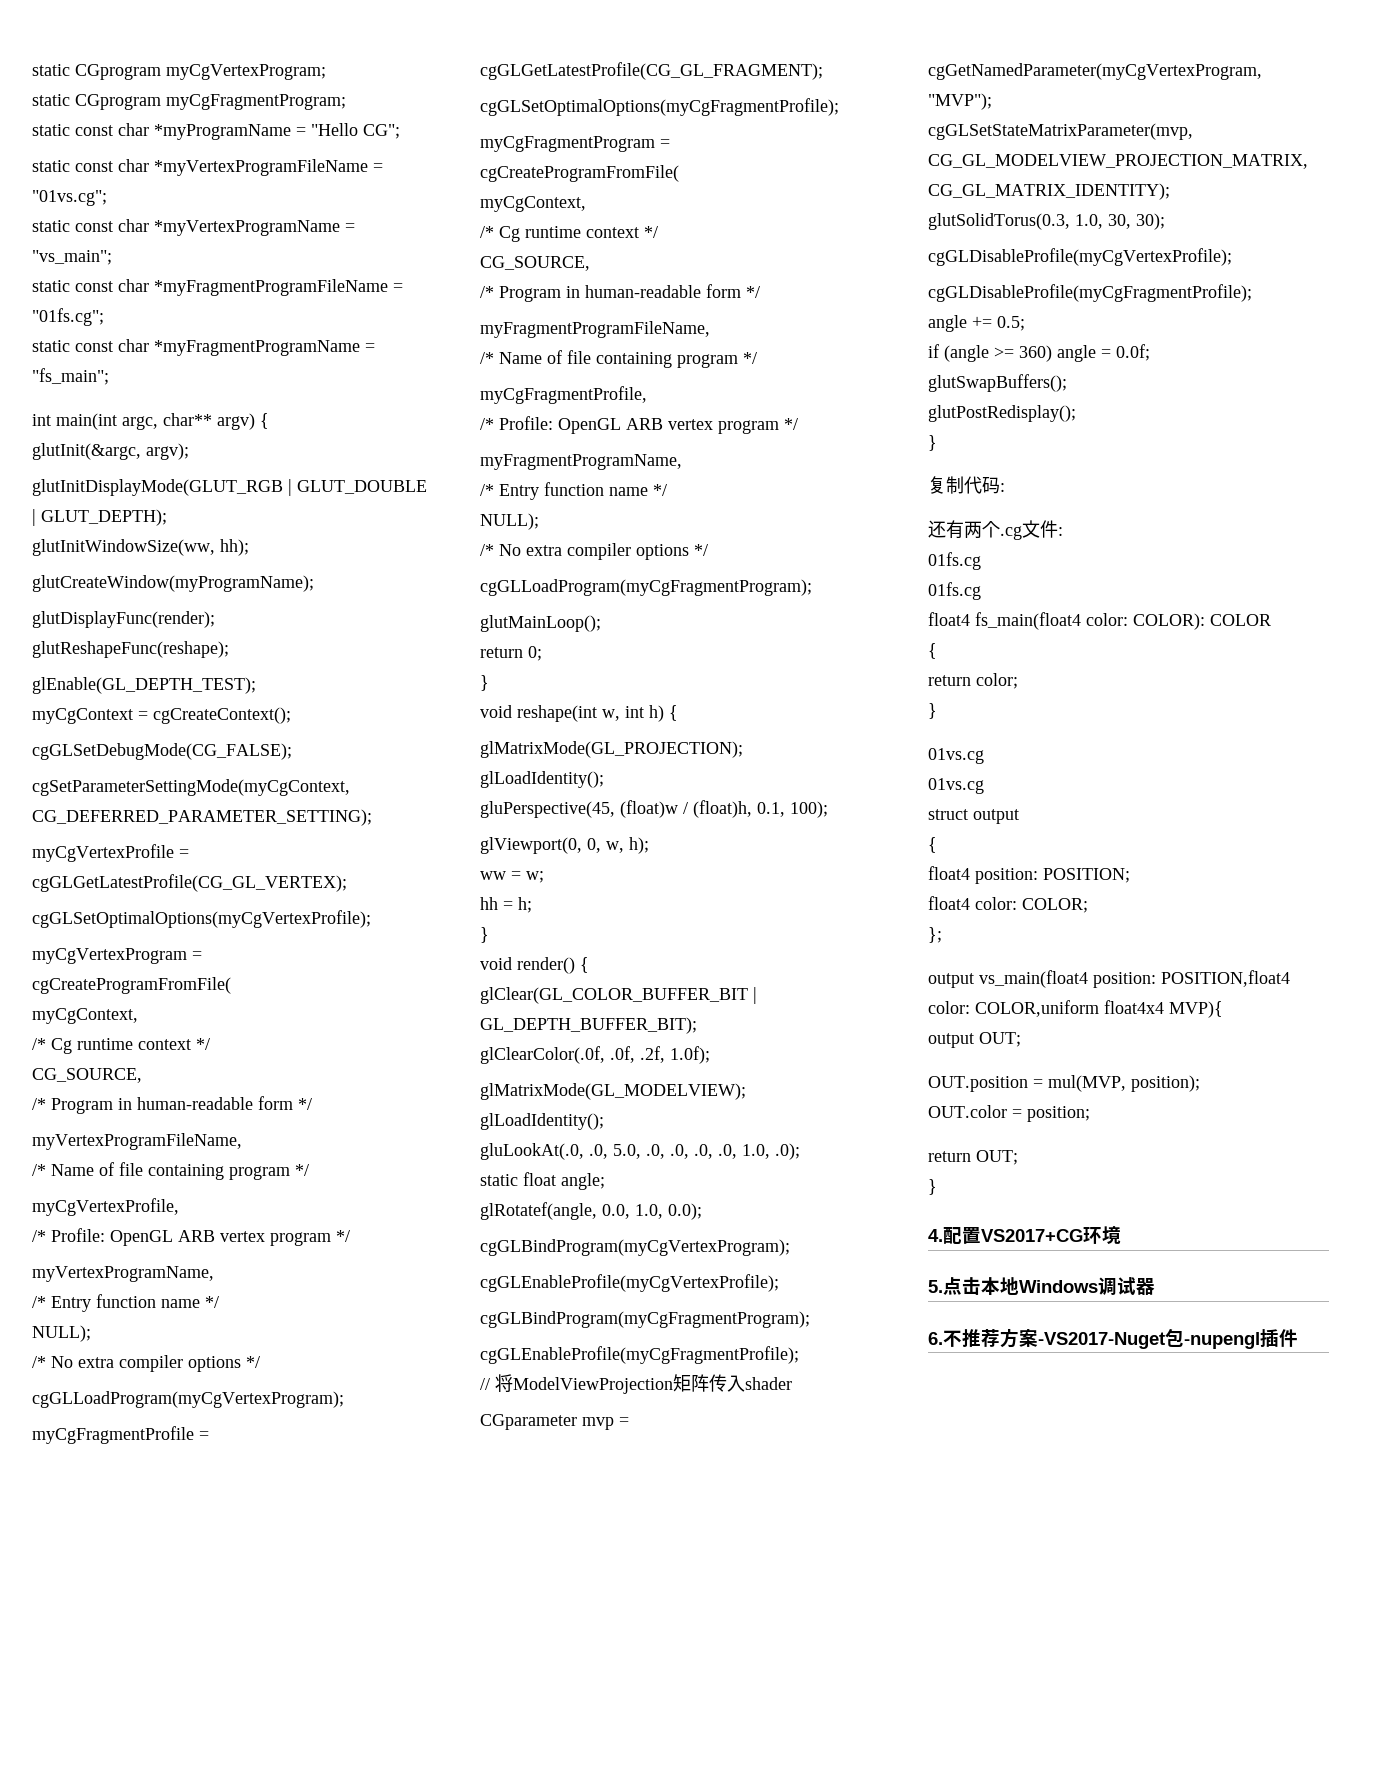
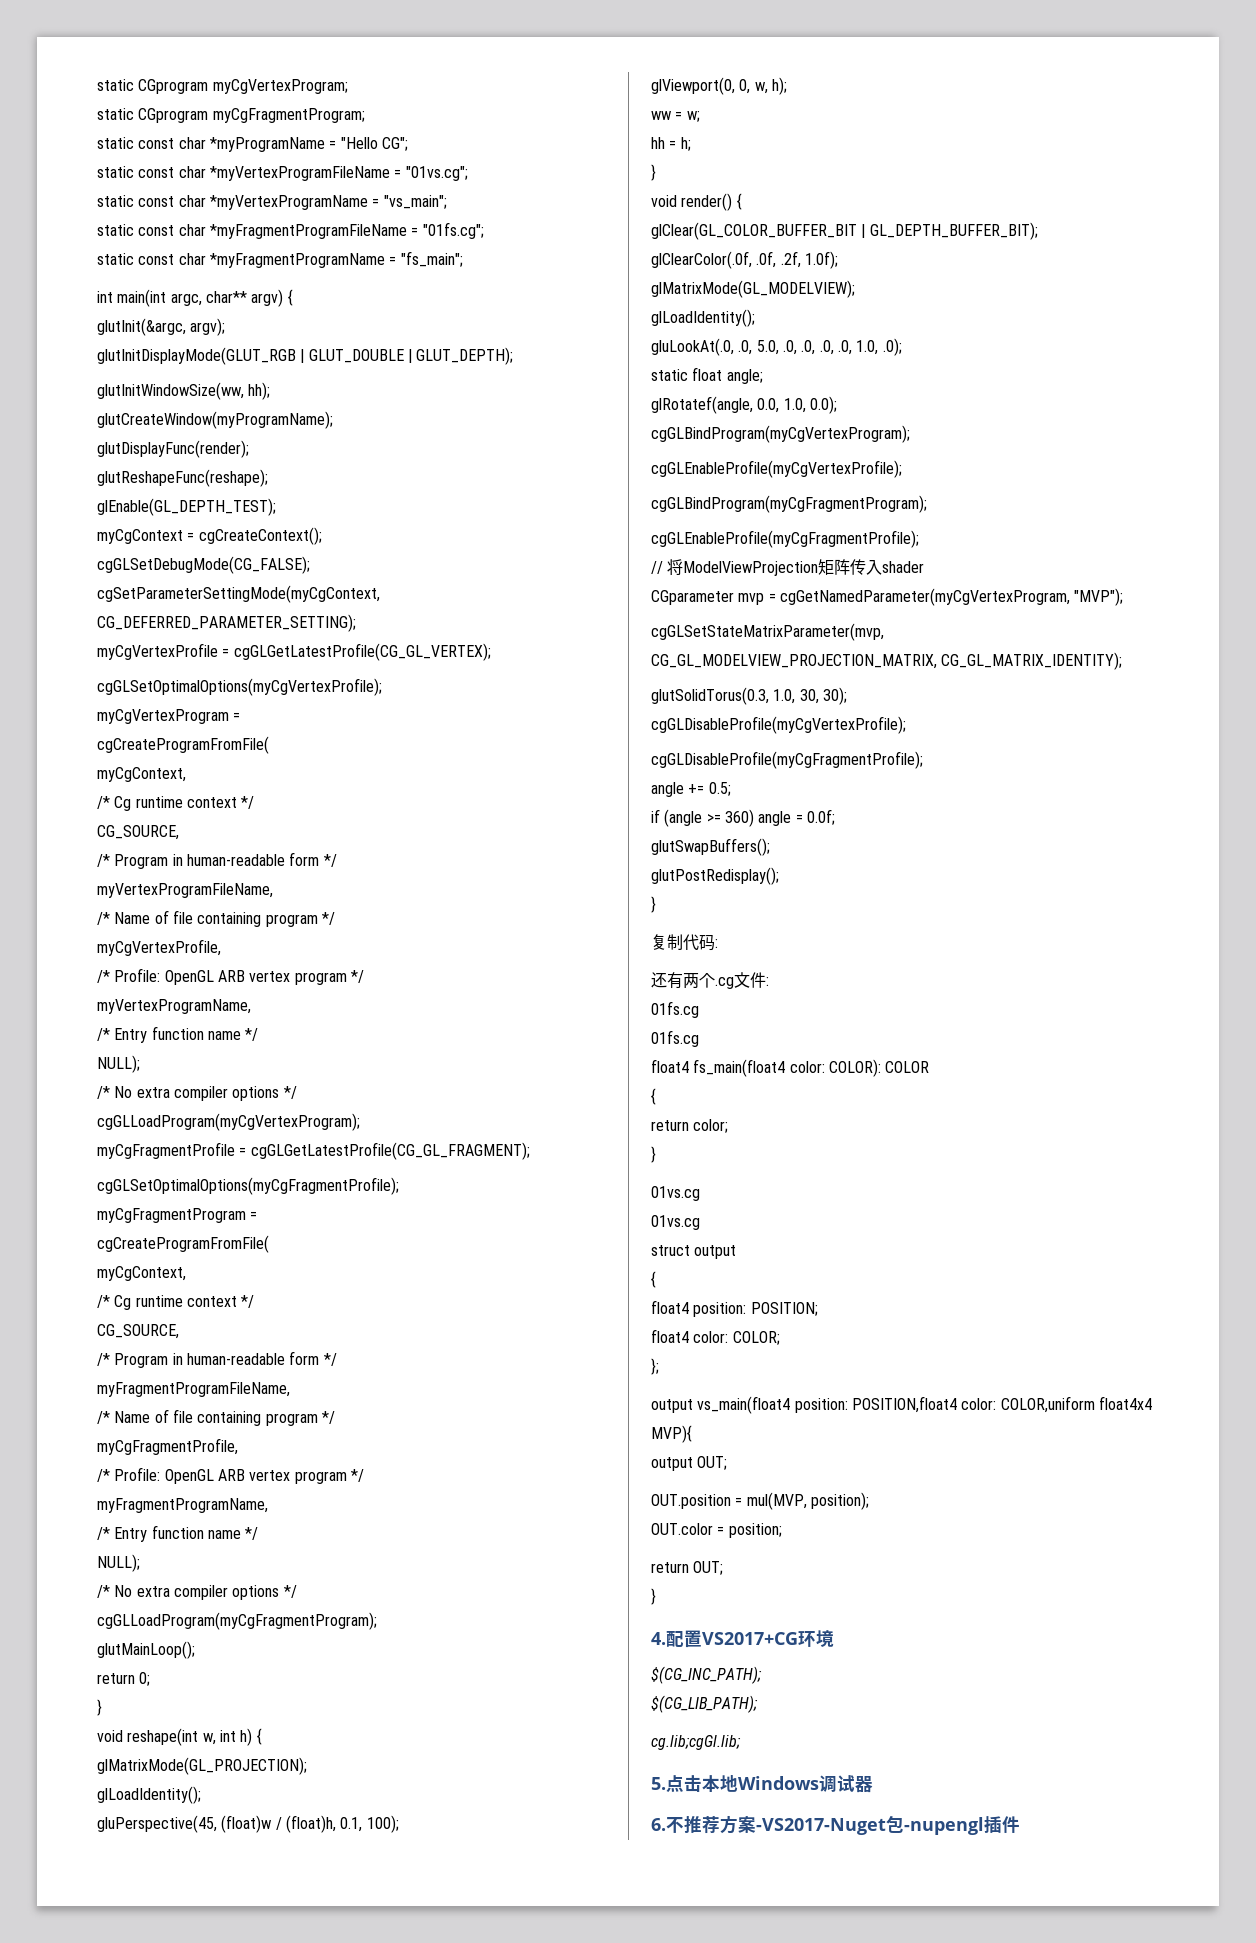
+ $(CG_INC_PATH);
+ $(CG_LIB_PATH);
+ cg.lib;cgGl.lib;

